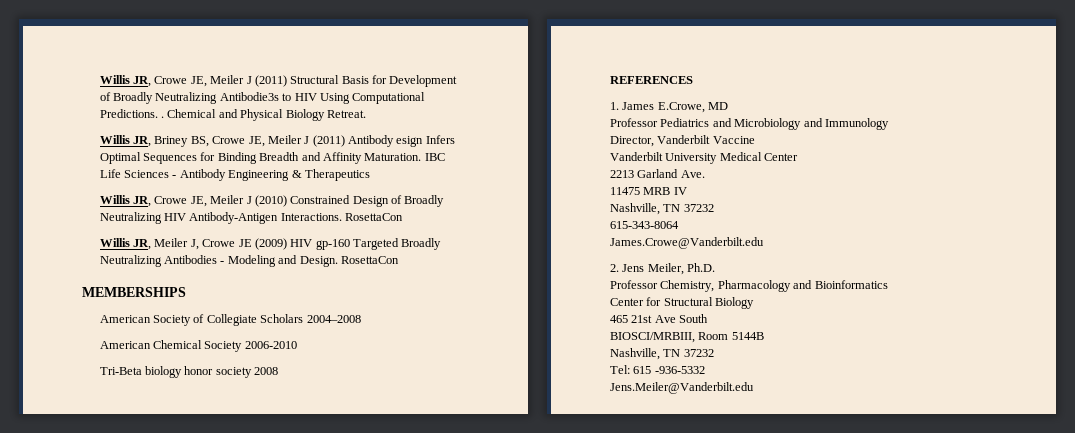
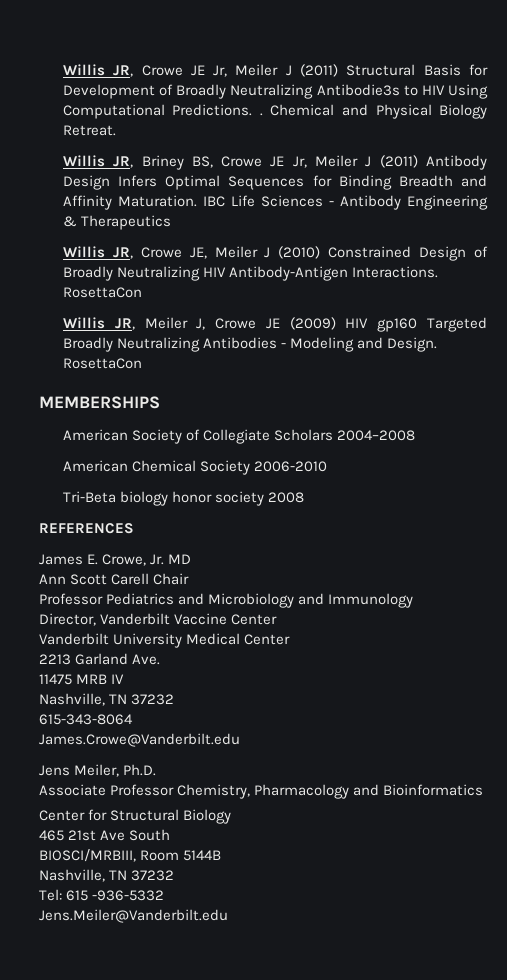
- Willis JR, Crowe JE, Meiler J (2011) Structural Basis for Development of Broadly Neutralizing Antibodie3s to HIV Using Computational Predictions. .
+ Willis JR, Crowe JE Jr, Meiler J (2011) Structural Basis for Development of Broadly Neutralizing Antibodie3s to HIV Using Computational Predictions. .
- Willis JR, Briney BS, Crowe JE, Meiler J (2011) Antibody esign Infers Optimal Sequences for Binding Breadth and Affinity Maturation.
+ Willis JR, Briney BS, Crowe JE Jr, Meiler J (2011) Antibody Design Infers Optimal Sequences for Binding Breadth and Affinity Maturation.
- Willis JR, Meiler J, Crowe JE (2009) HIV gp-160 Targeted Broadly Neutralizing Antibodies - Modeling and Design.
+ Willis JR, Meiler J, Crowe JE (2009) HIV gp160 Targeted Broadly Neutralizing Antibodies - Modeling and Design.
- 1. James E.Crowe, MD
+ James E. Crowe, Jr. MD
+ Ann Scott Carell Chair
- Director, Vanderbilt Vaccine
+ Director, Vanderbilt Vaccine Center
- 2. Jens Meiler, Ph.D.
+ Jens Meiler, Ph.D.
- Professor Chemistry, Pharmacology and Bioinformatics
+ Associate Professor Chemistry, Pharmacology and Bioinformatics

